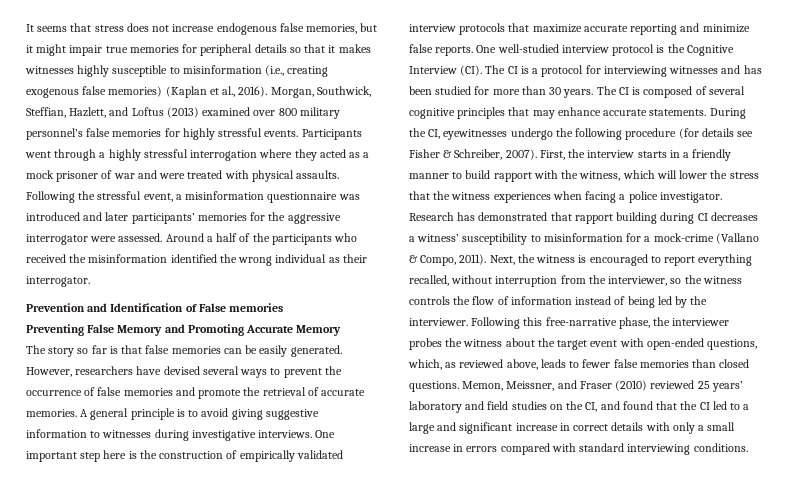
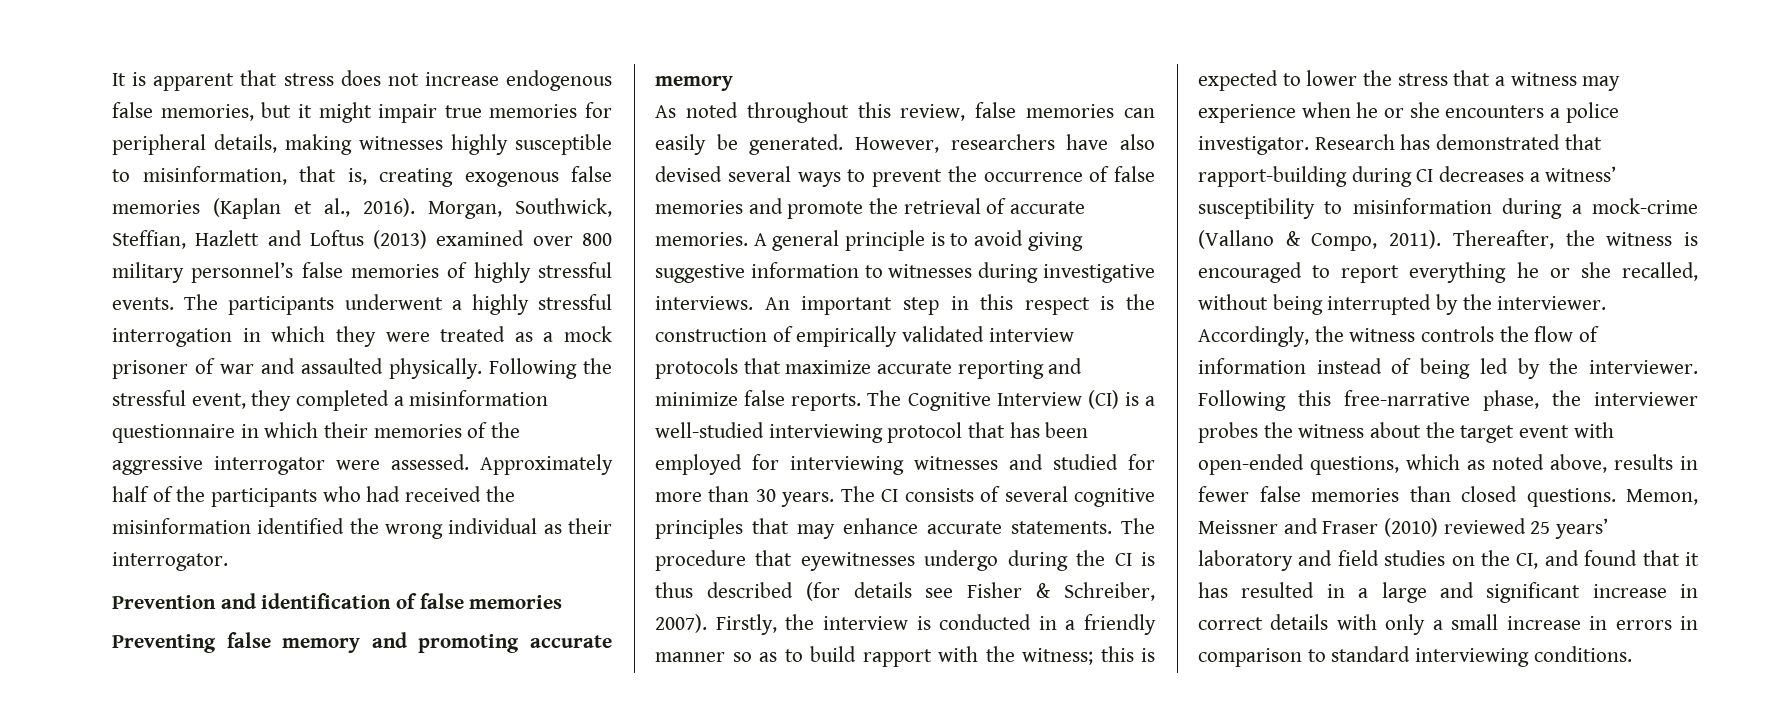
- It seems that stress does not increase endogenous false memories, but it might impair true memories for peripheral details so that it makes witnesses highly susceptible to misinformation (i.e., creating exogenous false memories) (Kaplan et al., 2016).
+ It is apparent that stress does not increase endogenous false memories, but it might impair true memories for peripheral details, making witnesses highly susceptible to misinformation, that is, creating exogenous false memories (Kaplan et al., 2016).
- Morgan, Southwick, Steffian, Hazlett, and Loftus (2013) examined over 800 military personnel’s false memories for highly stressful events.
+ Morgan, Southwick, Steffian, Hazlett and Loftus (2013) examined over 800 military personnel’s false memories of highly stressful events.
- Participants went through a highly stressful interrogation where they acted as a mock prisoner of war and were treated with physical assaults.
+ The participants underwent a highly stressful interrogation in which they were treated as a mock prisoner of war and assaulted physically.
- Following the stressful event, a misinformation questionnaire was introduced and later participants’ memories for the aggressive interrogator were assessed.
+ Following the stressful event, they completed a misinformation questionnaire in which their memories of the aggressive interrogator were assessed.
- Around a half of the participants who received the misinformation identified the wrong individual as their interrogator.
+ Approximately half of the participants who had received the misinformation identified the wrong individual as their interrogator.
- Prevention and Identification of False memories
+ Prevention and identification of false memories
- Preventing False Memory and Promoting Accurate Memory
- The story so far is that false memories can be easily generated.
+ Preventing false memory and promoting accurate memory
+ As noted throughout this review, false memories can easily be generated.
- However, researchers have devised several ways to prevent the occurrence of false memories and promote the retrieval of accurate memories.
+ However, researchers have also devised several ways to prevent the occurrence of false memories and promote the retrieval of accurate memories.
- One important step here is the construction of empirically validated interview protocols that maximize accurate reporting and minimize false reports.
+ An important step in this respect is the construction of empirically validated interview protocols that maximize accurate reporting and minimize false reports.
- One well-studied interview protocol is the Cognitive Interview (CI). The CI is a protocol for interviewing witnesses and has been studied for more than 30 years.
+ The Cognitive Interview (CI) is a well-studied interviewing protocol that has been employed for interviewing witnesses and studied for more than 30 years.
- The CI is composed of several cognitive principles that may enhance accurate statements.
+ The CI consists of several cognitive principles that may enhance accurate statements.
- During the CI, eyewitnesses undergo the following procedure (for details see Fisher & Schreiber, 2007).
+ The procedure that eyewitnesses undergo during the CI is thus described (for details see Fisher & Schreiber, 2007).
- First, the interview starts in a friendly manner to build rapport with the witness, which will lower the stress that the witness experiences when facing a police investigator.
+ Firstly, the interview is conducted in a friendly manner so as to build rapport with the witness; this is expected to lower the stress that a witness may experience when he or she encounters a police investigator.
- Research has demonstrated that rapport building during CI decreases a witness’ susceptibility to misinformation for a mock-crime (Vallano & Compo, 2011).
+ Research has demonstrated that rapport-building during CI decreases a witness’ susceptibility to misinformation during a mock-crime (Vallano & Compo, 2011).
- Next, the witness is encouraged to report everything recalled, without interruption from the interviewer, so the witness controls the flow of information instead of being led by the interviewer.
+ Thereafter, the witness is encouraged to report everything he or she recalled, without being interrupted by the interviewer. Accordingly, the witness controls the flow of information instead of being led by the interviewer.
- Following this free-narrative phase, the interviewer probes the witness about the target event with open-ended questions, which, as reviewed above, leads to fewer false memories than closed questions.
+ Following this free-narrative phase, the interviewer probes the witness about the target event with open-ended questions, which as noted above, results in fewer false memories than closed questions.
- Memon, Meissner, and Fraser (2010) reviewed 25 years’ laboratory and field studies on the CI, and found that the CI led to a large and significant increase in correct details with only a small increase in errors compared with standard interviewing conditions.
+ Memon, Meissner and Fraser (2010) reviewed 25 years’ laboratory and field studies on the CI, and found that it has resulted in a large and significant increase in correct details with only a small increase in errors in comparison to standard interviewing conditions.

